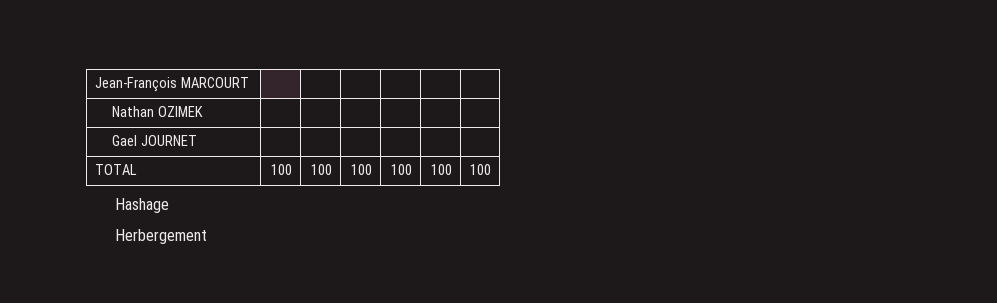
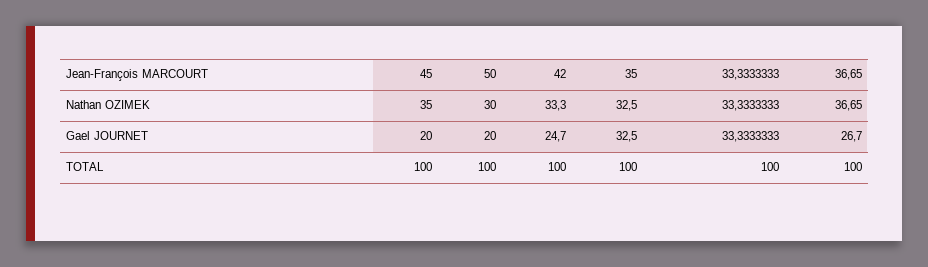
- Jean-François MARCOURT | | | | | |
- Nathan OZIMEK | | | | | |
- Gael JOURNET | | | | | |
+ Jean-François MARCOURT | 45 | 50 | 42 | 35 | 33,3333333 | 36,65
+ Nathan OZIMEK | 35 | 30 | 33,3 | 32,5 | 33,3333333 | 36,65
+ Gael JOURNET | 20 | 20 | 24,7 | 32,5 | 33,3333333 | 26,7
- Hashage
- Herbergement

